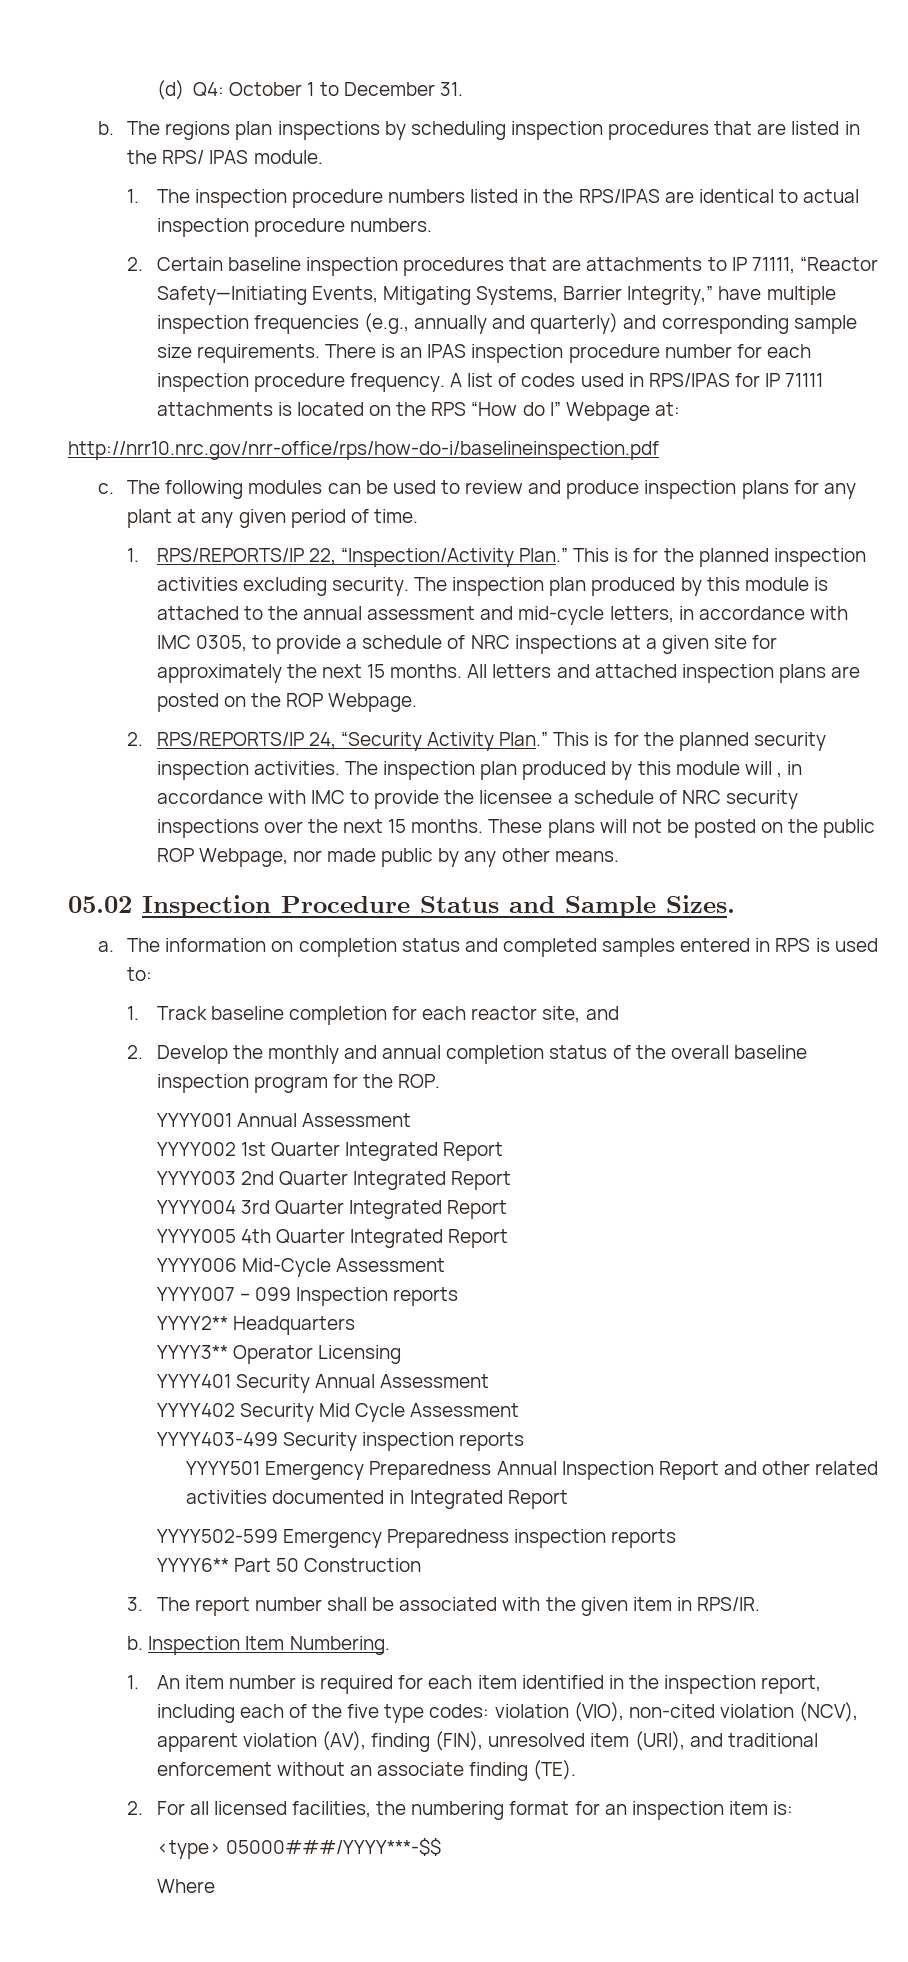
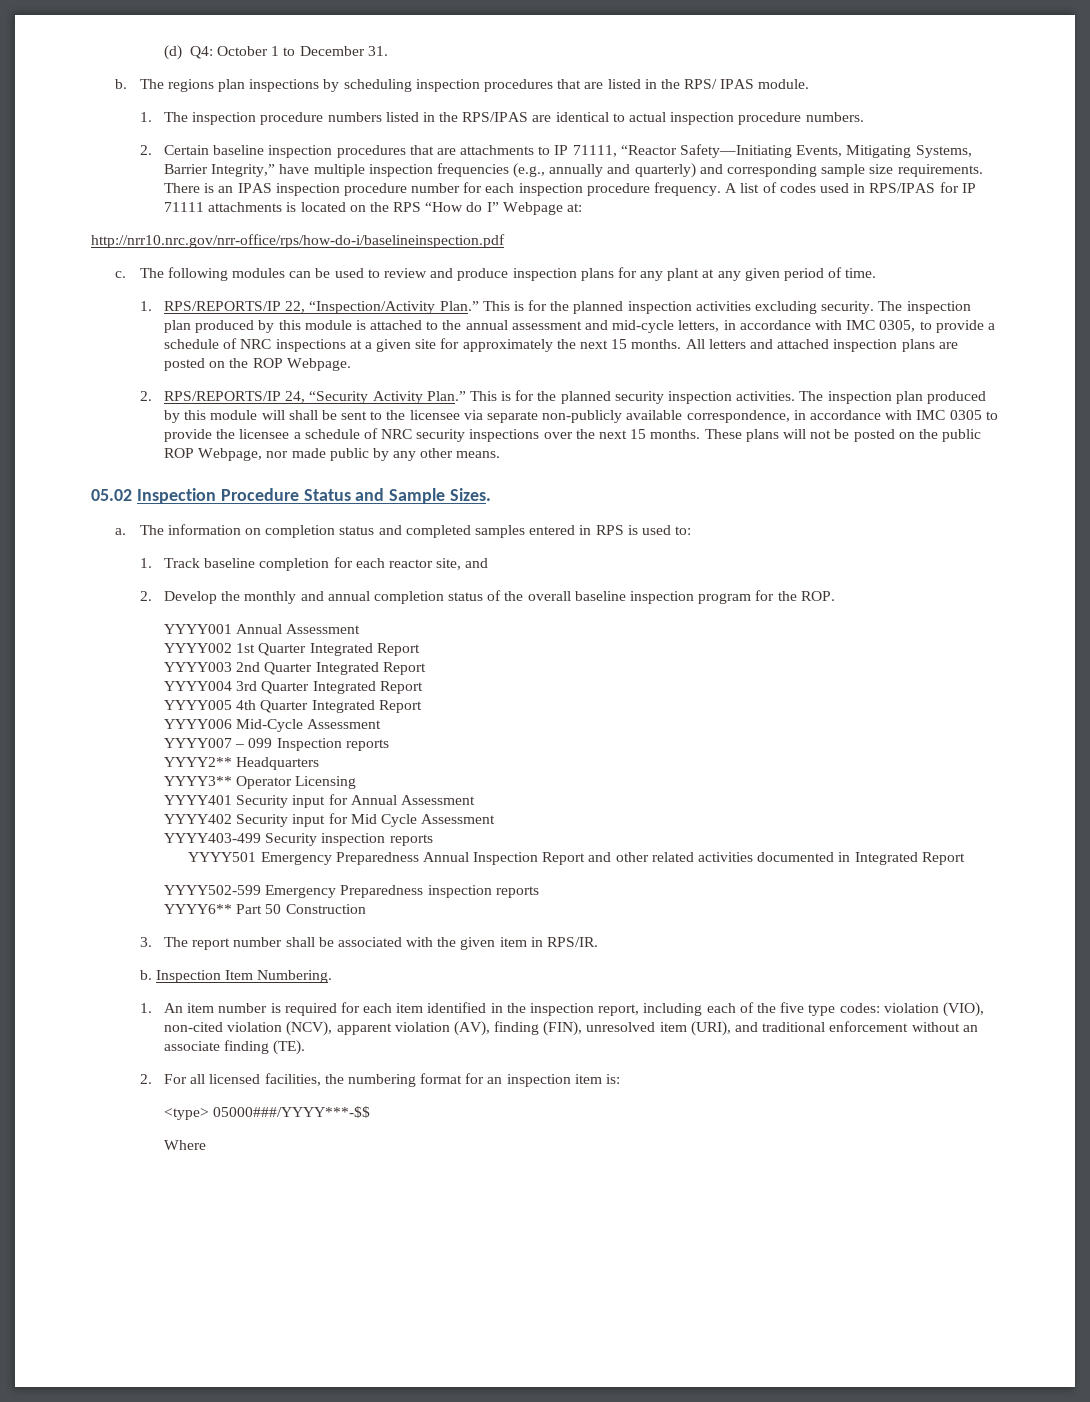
- The inspection plan produced by this module will , in accordance with IMC to provide the licensee a schedule of NRC security inspections over the next 15 months.
+ The inspection plan produced by this module will shall be sent to the licensee via separate non-publicly available correspondence, in accordance with IMC 0305 to provide the licensee a schedule of NRC security inspections over the next 15 months.
- YYYY401 Security Annual Assessment
+ YYYY401 Security input for Annual Assessment
- YYYY402 Security Mid Cycle Assessment
+ YYYY402 Security input for Mid Cycle Assessment

